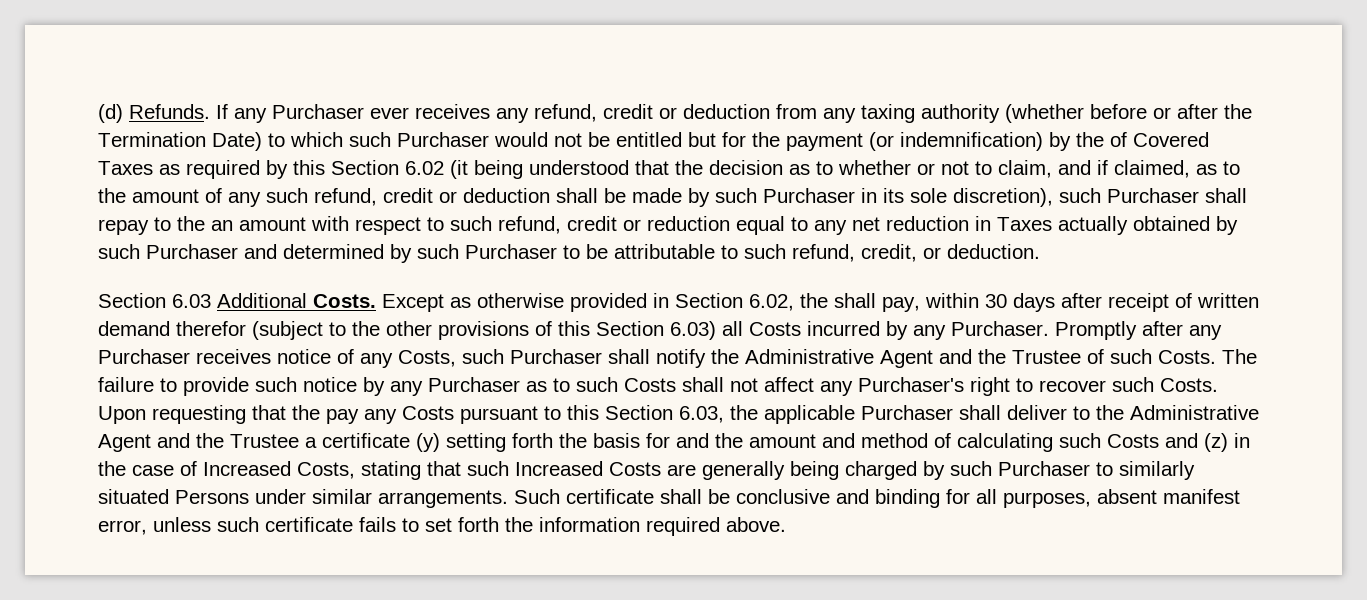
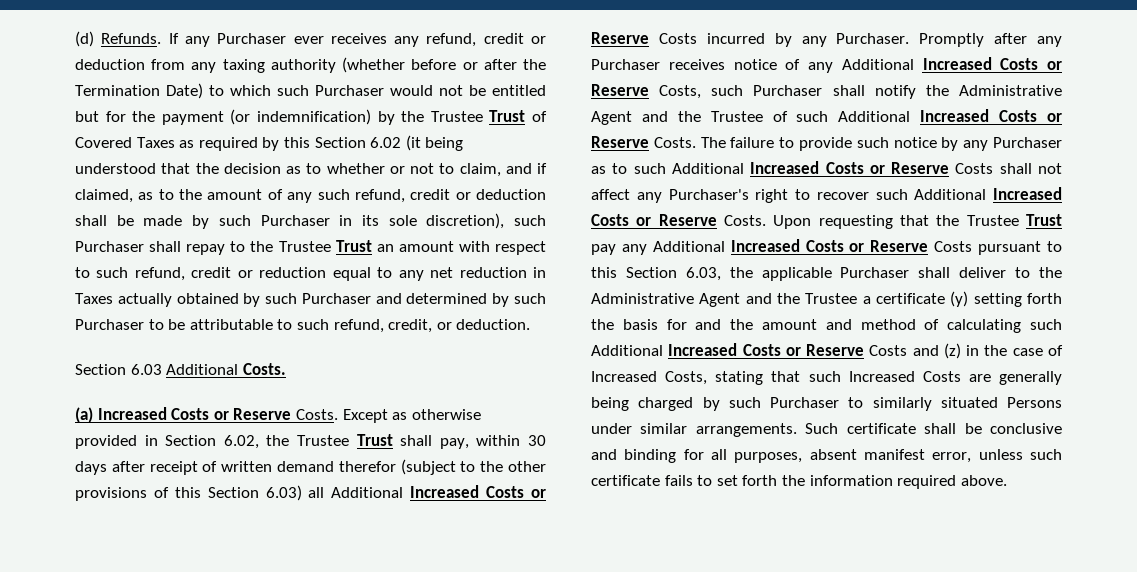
- If any Purchaser ever receives any refund, credit or deduction from any taxing authority (whether before or after the Termination Date) to which such Purchaser would not be entitled but for the payment (or indemnification) by the of Covered Taxes as required by this Section 6.02 (it being understood that the decision as to whether or not to claim, and if claimed, as to the amount of any such refund, credit or deduction shall be made by such Purchaser in its sole discretion), such Purchaser shall repay to the an amount with respect to such refund, credit or reduction equal to any net reduction in Taxes actually obtained by such Purchaser and determined by such Purchaser to be attributable to such refund, credit, or deduction.
+ If any Purchaser ever receives any refund, credit or deduction from any taxing authority (whether before or after the Termination Date) to which such Purchaser would not be entitled but for the payment (or indemnification) by the Trustee Trust of Covered Taxes as required by this Section 6.02 (it being understood that the decision as to whether or not to claim, and if claimed, as to the amount of any such refund, credit or deduction shall be made by such Purchaser in its sole discretion), such Purchaser shall repay to the Trustee Trust an amount with respect to such refund, credit or reduction equal to any net reduction in Taxes actually obtained by such Purchaser and determined by such Purchaser to be attributable to such refund, credit, or deduction.
- Section 6.03 Additional Costs. Except as otherwise provided in Section 6.02, the shall pay, within 30 days after receipt of written demand therefor (subject to the other provisions of this Section 6.03) all Costs incurred by any Purchaser.
+ Section 6.03 Additional Costs.
+ (a) Increased Costs or Reserve Costs. Except as otherwise provided in Section 6.02, the Trustee Trust shall pay, within 30 days after receipt of written demand therefor (subject to the other provisions of this Section 6.03) all Additional Increased Costs or Reserve Costs incurred by any Purchaser.
- Promptly after any Purchaser receives notice of any Costs, such Purchaser shall notify the Administrative Agent and the Trustee of such Costs.
+ Promptly after any Purchaser receives notice of any Additional Increased Costs or Reserve Costs, such Purchaser shall notify the Administrative Agent and the Trustee of such Additional Increased Costs or Reserve Costs.
- The failure to provide such notice by any Purchaser as to such Costs shall not affect any Purchaser's right to recover such Costs.
+ The failure to provide such notice by any Purchaser as to such Additional Increased Costs or Reserve Costs shall not affect any Purchaser's right to recover such Additional Increased Costs or Reserve Costs.
- Upon requesting that the pay any Costs pursuant to this Section 6.03, the applicable Purchaser shall deliver to the Administrative Agent and the Trustee a certificate (y) setting forth the basis for and the amount and method of calculating such Costs and (z) in the case of Increased Costs, stating that such Increased Costs are generally being charged by such Purchaser to similarly situated Persons under similar arrangements.
+ Upon requesting that the Trustee Trust pay any Additional Increased Costs or Reserve Costs pursuant to this Section 6.03, the applicable Purchaser shall deliver to the Administrative Agent and the Trustee a certificate (y) setting forth the basis for and the amount and method of calculating such Additional Increased Costs or Reserve Costs and (z) in the case of Increased Costs, stating that such Increased Costs are generally being charged by such Purchaser to similarly situated Persons under similar arrangements.

